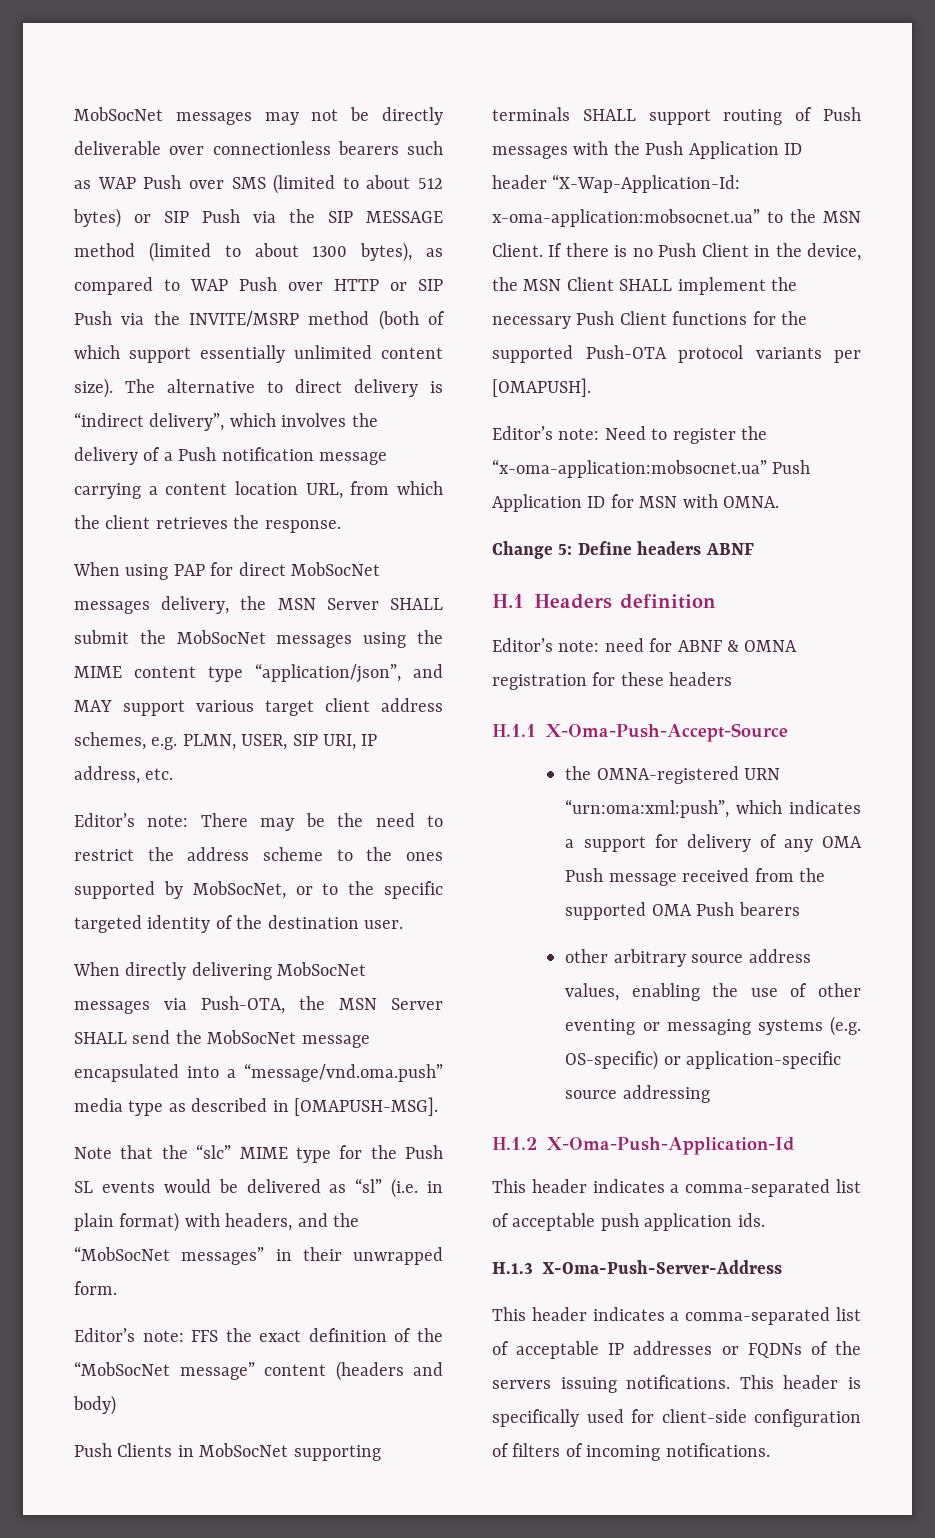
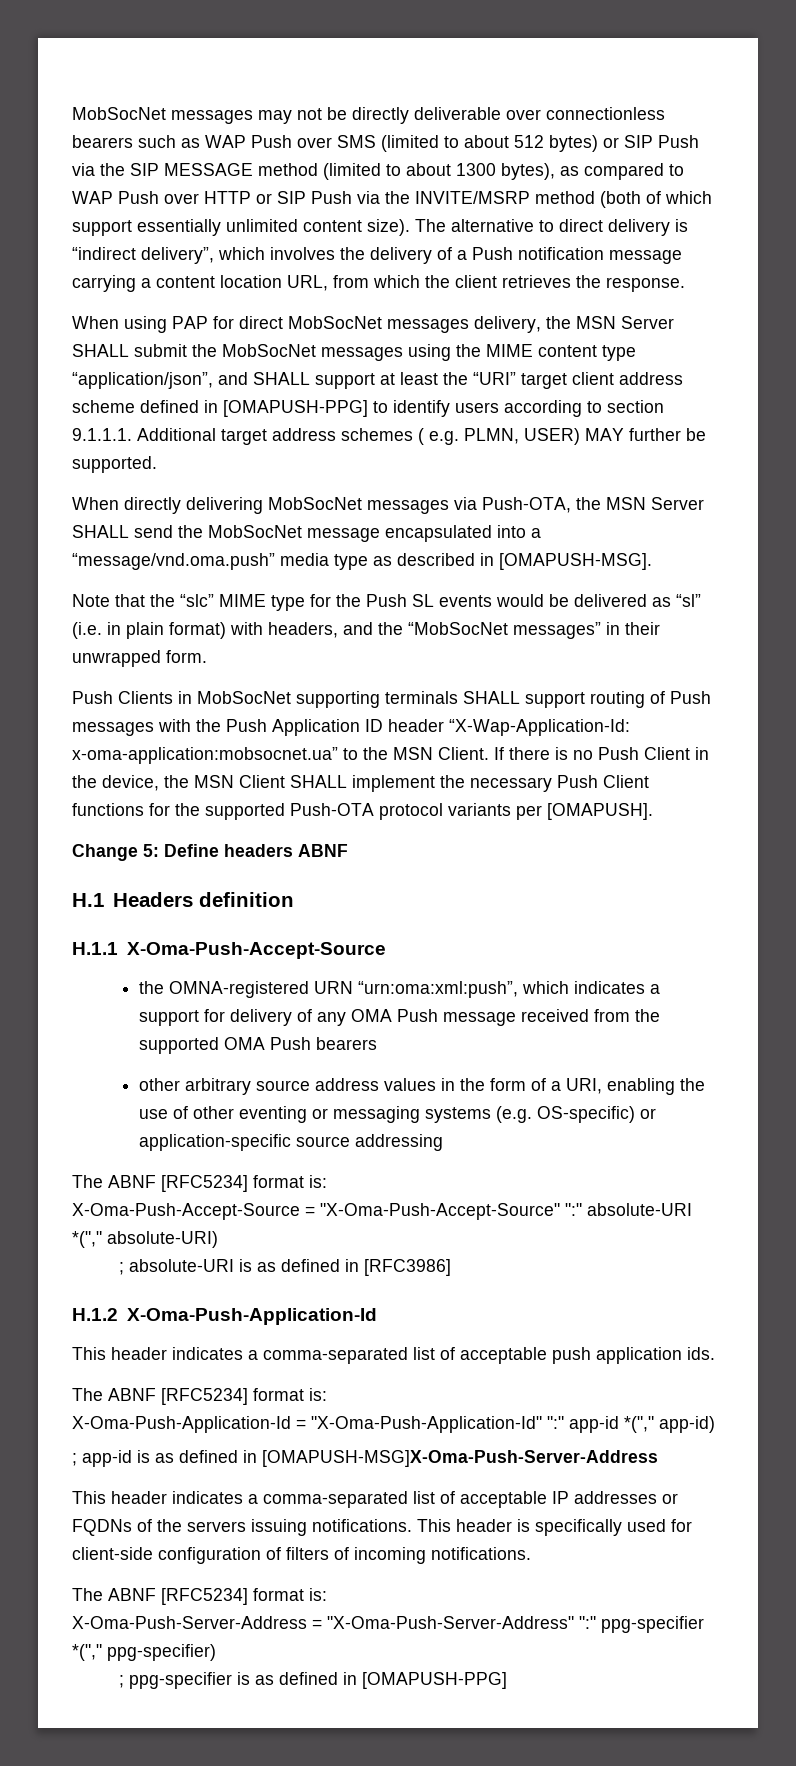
- When using PAP for direct MobSocNet messages delivery, the MSN Server SHALL submit the MobSocNet messages using the MIME content type “application/json”, and MAY support various target client address schemes, e.g. PLMN, USER, SIP URI, IP address, etc.
- Editor’s note: There may be the need to restrict the address scheme to the ones supported by MobSocNet, or to the specific targeted identity of the destination user.
+ When using PAP for direct MobSocNet messages delivery, the MSN Server SHALL submit the MobSocNet messages using the MIME content type “application/json”, and SHALL support at least the “URI” target client address scheme defined in [OMAPUSH-PPG] to identify users according to section 9.1.1.1. Additional target address schemes ( e.g. PLMN, USER) MAY further be supported.
- Editor’s note: FFS the exact definition of the “MobSocNet message” content (headers and body)
- Editor’s note: Need to register the “x-oma-application:mobsocnet.ua” Push Application ID for MSN with OMNA.
- Editor’s note: need for ABNF & OMNA registration for these headers
- other arbitrary source address values, enabling the use of other eventing or messaging systems (e.g. OS-specific) or application-specific source addressing
+ other arbitrary source address values in the form of a URI, enabling the use of other eventing or messaging systems (e.g. OS-specific) or application-specific source addressing
+ The ABNF [RFC5234] format is:
+ X-Oma-Push-Accept-Source = "X-Oma-Push-Accept-Source" ":" absolute-URI *("," absolute-URI)
+ ; absolute-URI is as defined in [RFC3986]
  This header indicates a comma-separated list of acceptable push application ids.
- H.1.3 X-Oma-Push-Server-Address
+ The ABNF [RFC5234] format is:
+ X-Oma-Push-Application-Id = "X-Oma-Push-Application-Id" ":" app-id *("," app-id)
+ ; app-id is as defined in [OMAPUSH-MSG]X-Oma-Push-Server-Address
  This header is specifically used for client-side configuration of filters of incoming notifications.
+ The ABNF [RFC5234] format is:
+ X-Oma-Push-Server-Address = "X-Oma-Push-Server-Address" ":" ppg-specifier *("," ppg-specifier)
+ ; ppg-specifier is as defined in [OMAPUSH-PPG]

